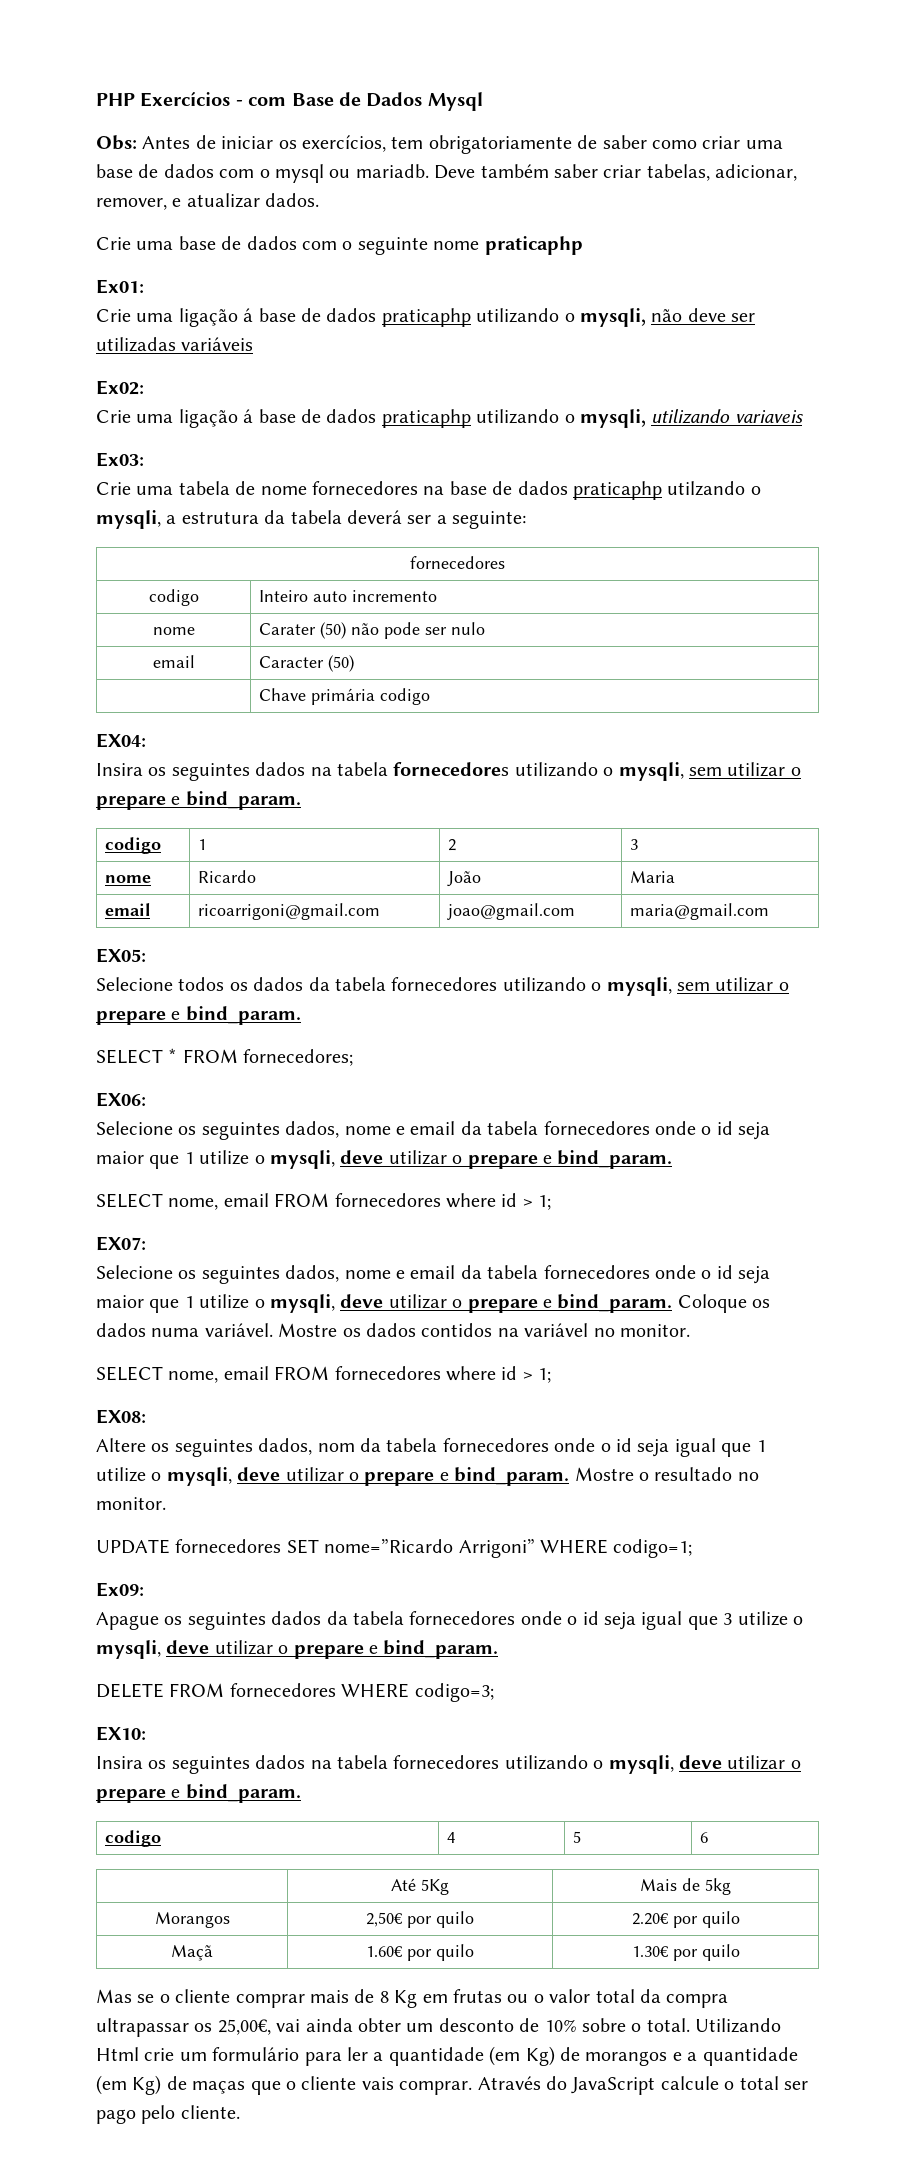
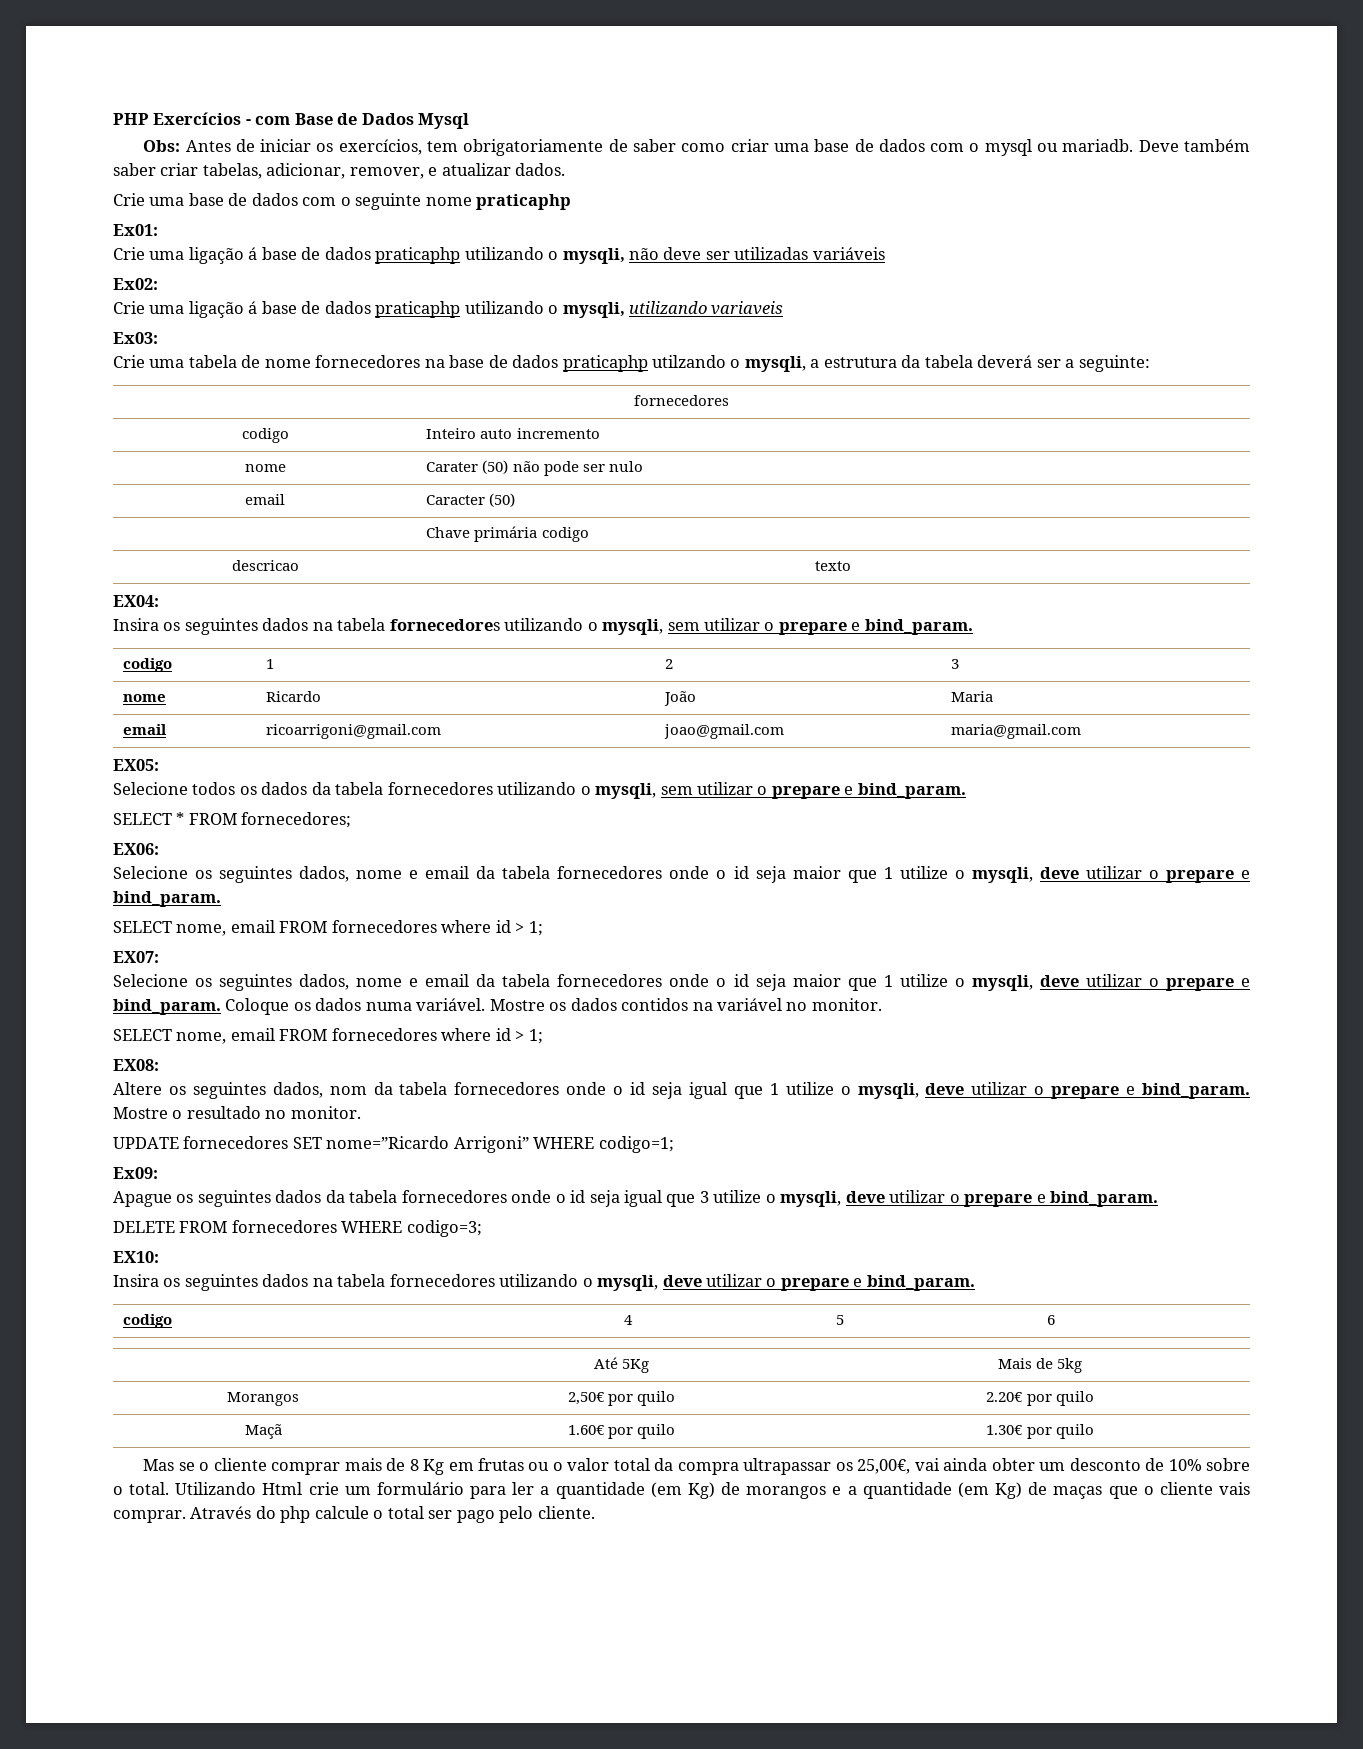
+ descricao | texto
- Através do JavaScript calcule o total ser pago pelo cliente.
+ Através do php calcule o total ser pago pelo cliente.

